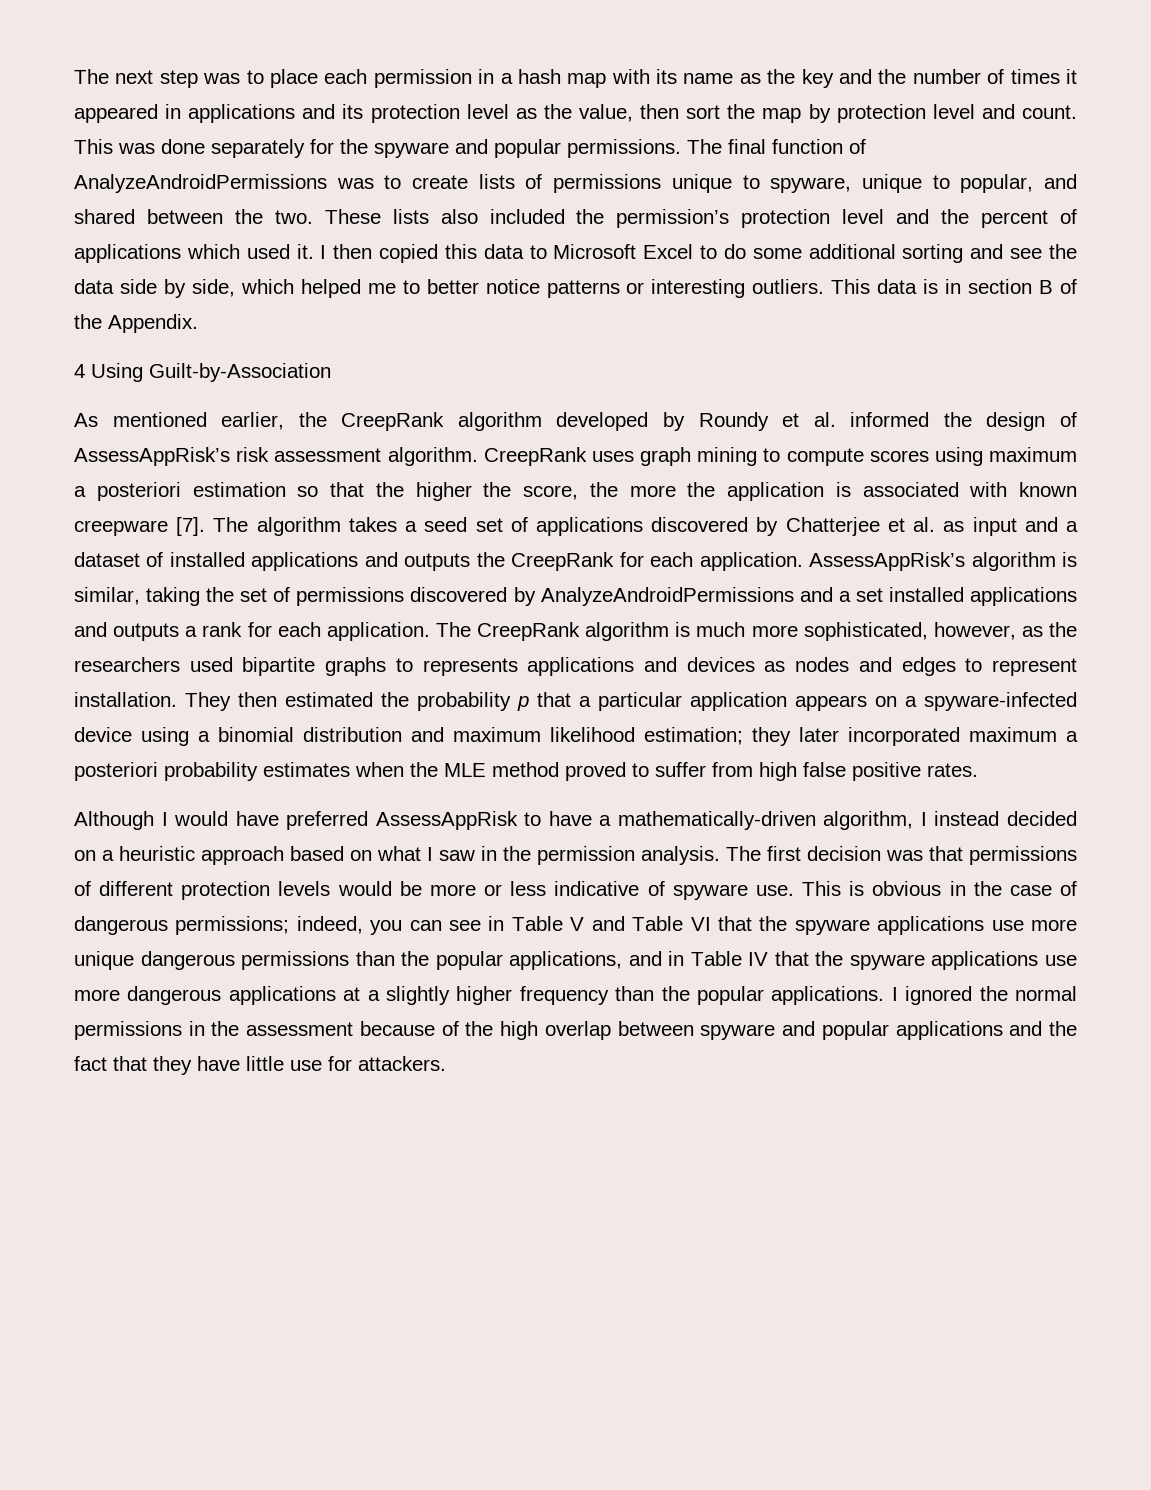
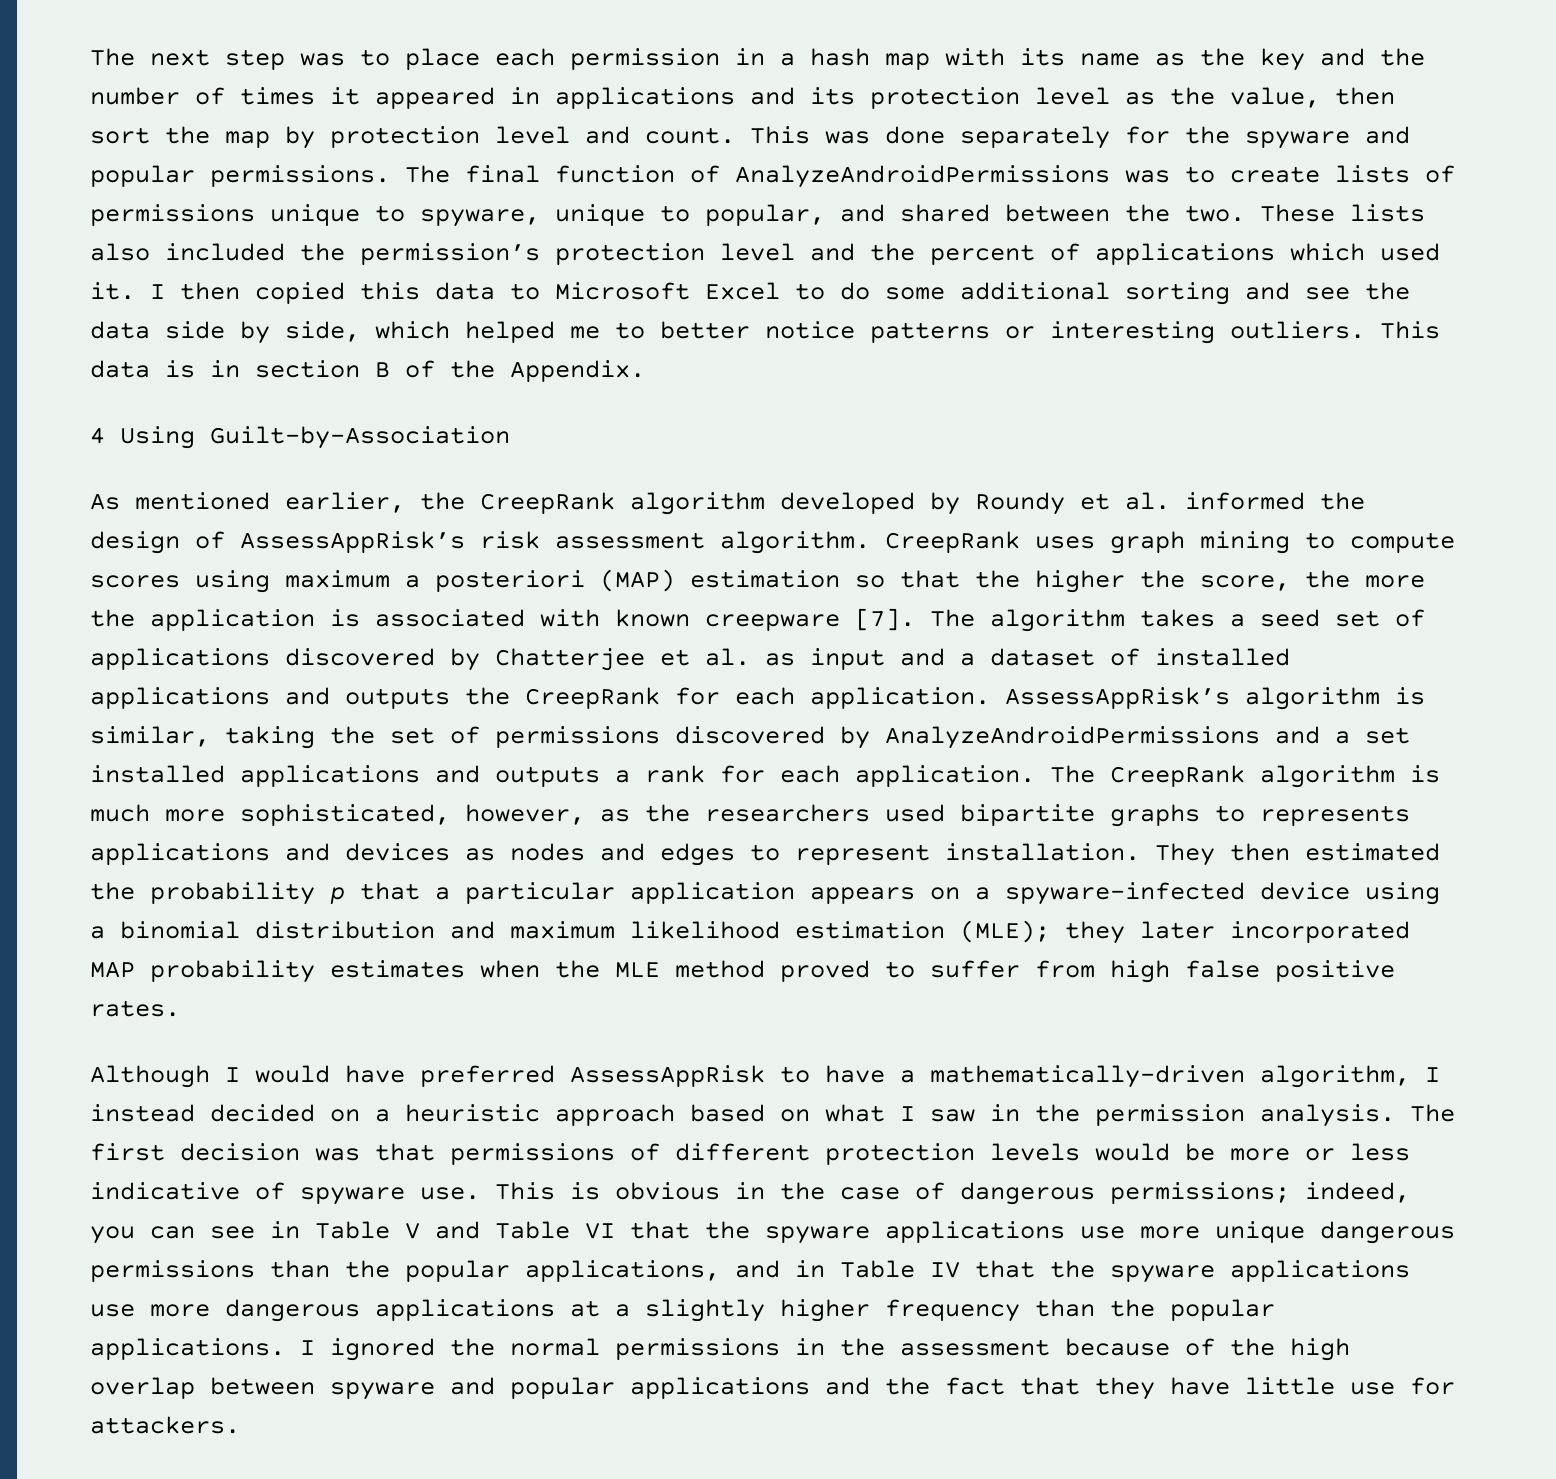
- CreepRank uses graph mining to compute scores using maximum a posteriori estimation so that the higher the score, the more the application is associated with known creepware [7].
+ CreepRank uses graph mining to compute scores using maximum a posteriori (MAP) estimation so that the higher the score, the more the application is associated with known creepware [7].
- They then estimated the probability p that a particular application appears on a spyware-infected device using a binomial distribution and maximum likelihood estimation; they later incorporated maximum a posteriori probability estimates when the MLE method proved to suffer from high false positive rates.
+ They then estimated the probability p that a particular application appears on a spyware-infected device using a binomial distribution and maximum likelihood estimation (MLE); they later incorporated MAP probability estimates when the MLE method proved to suffer from high false positive rates.

